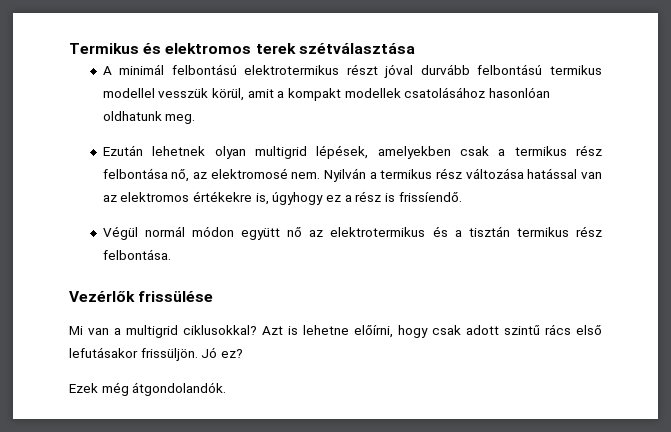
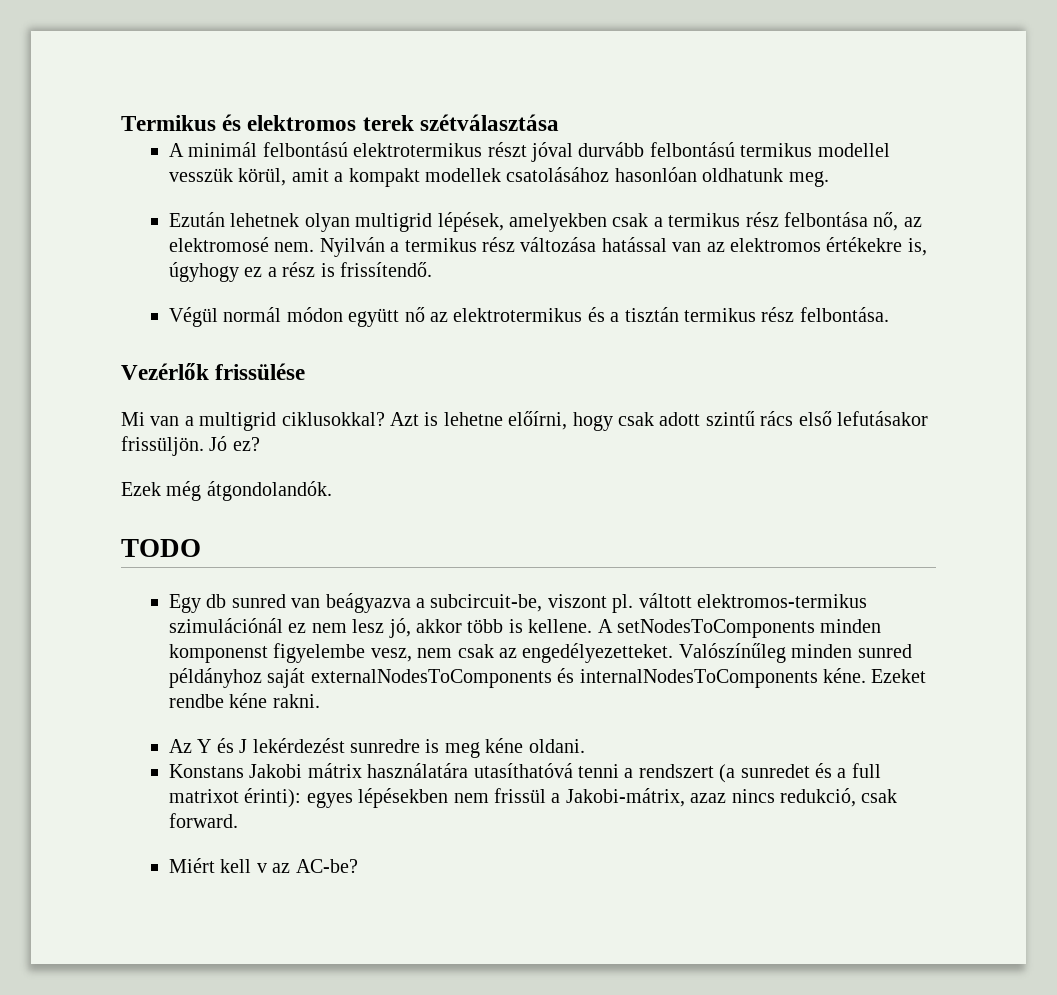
- Nyilván a termikus rész változása hatással van az elektromos értékekre is, úgyhogy ez a rész is frissíendő.
+ Nyilván a termikus rész változása hatással van az elektromos értékekre is, úgyhogy ez a rész is frissítendő.
+ TODO
+ Egy db sunred van beágyazva a subcircuit-be, viszont pl. váltott elektromos-termikus szimulációnál ez nem lesz jó, akkor több is kellene. A setNodesToComponents minden komponenst figyelembe vesz, nem csak az engedélyezetteket. Valószínűleg minden sunred példányhoz saját externalNodesToComponents és internalNodesToComponents kéne. Ezeket rendbe kéne rakni.
+ Az Y és J lekérdezést sunredre is meg kéne oldani.
+ Konstans Jakobi mátrix használatára utasíthatóvá tenni a rendszert (a sunredet és a full matrixot érinti): egyes lépésekben nem frissül a Jakobi-mátrix, azaz nincs redukció, csak forward.
+ Miért kell v az AC-be?

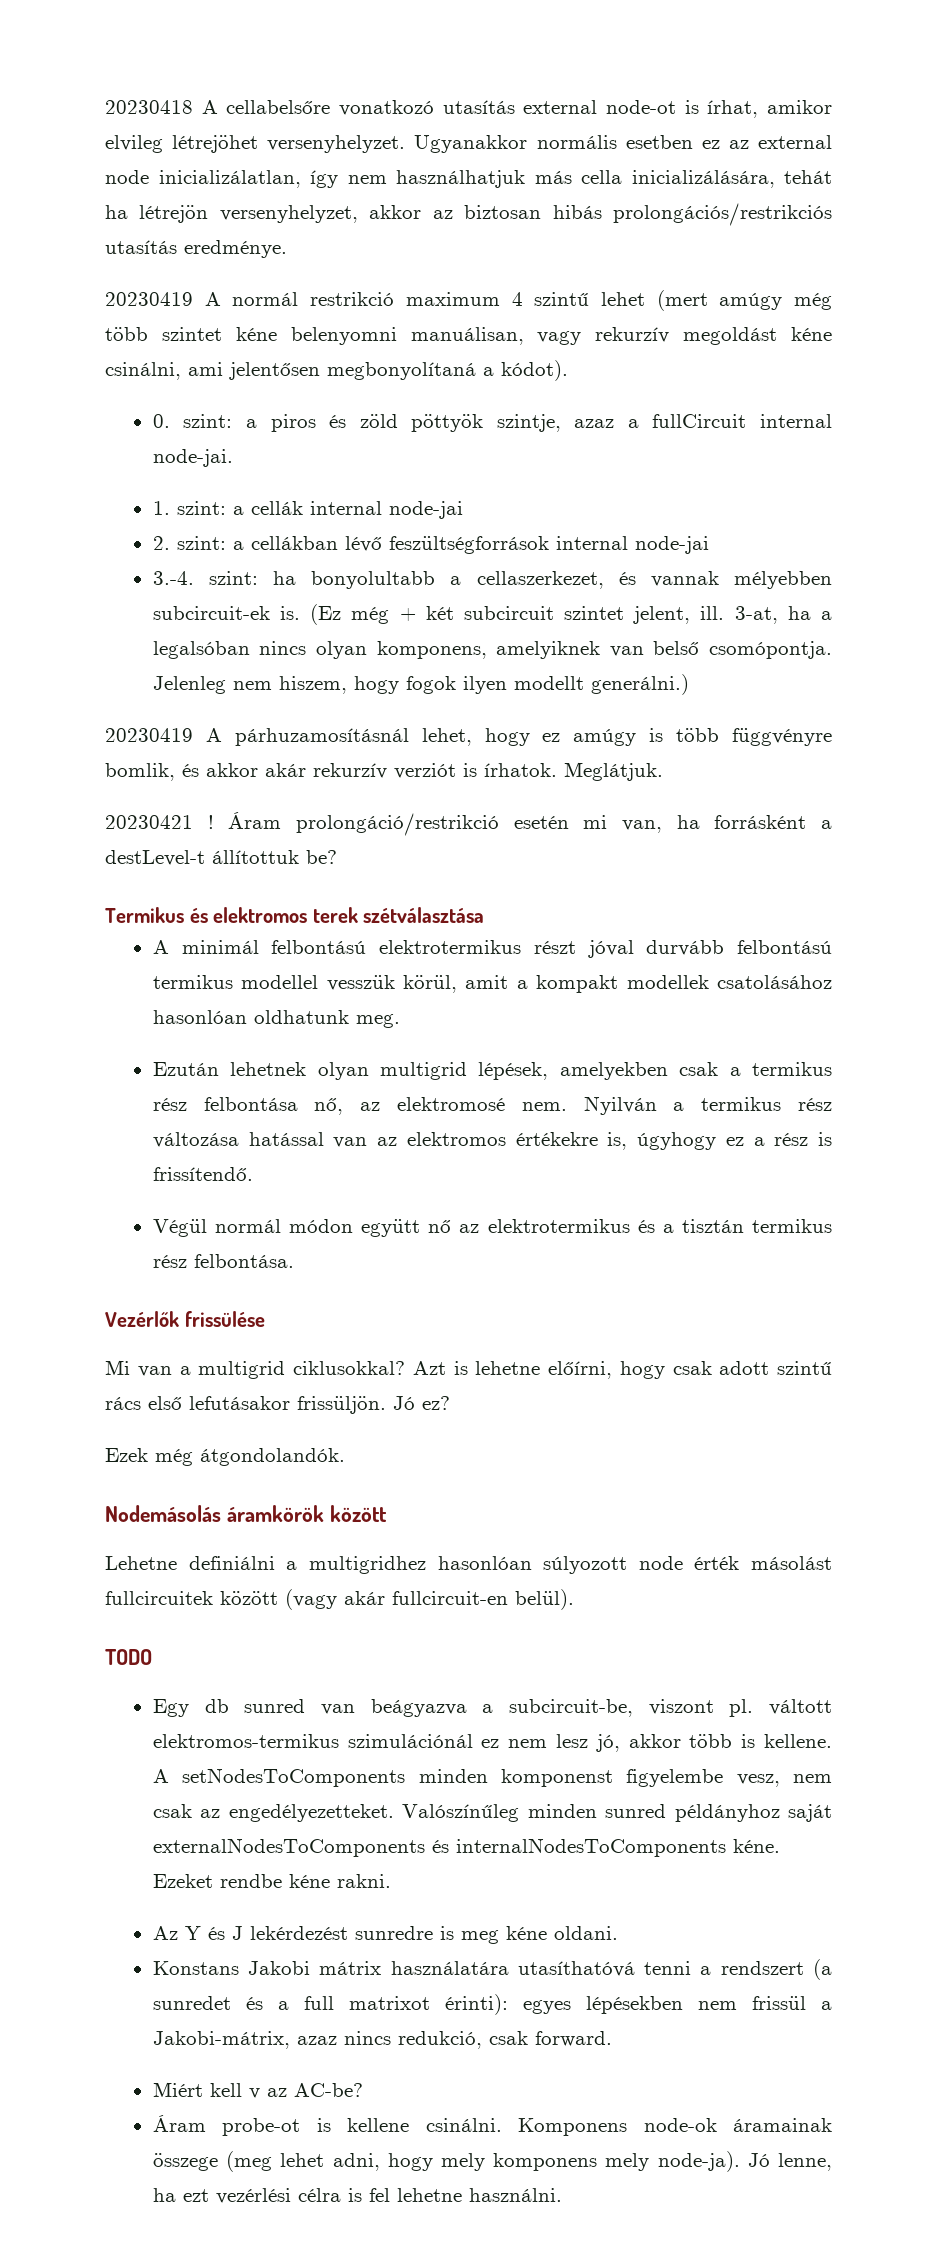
+ 20230418 A cellabelsőre vonatkozó utasítás external node-ot is írhat, amikor elvileg létrejöhet versenyhelyzet. Ugyanakkor normális esetben ez az external node inicializálatlan, így nem használhatjuk más cella inicializálására, tehát ha létrejön versenyhelyzet, akkor az biztosan hibás prolongációs/restrikciós utasítás eredménye.
+ 20230419 A normál restrikció maximum 4 szintű lehet (mert amúgy még több szintet kéne belenyomni manuálisan, vagy rekurzív megoldást kéne csinálni, ami jelentősen megbonyolítaná a kódot).
+ 0. szint: a piros és zöld pöttyök szintje, azaz a fullCircuit internal node-jai.
+ 1. szint: a cellák internal node-jai
+ 2. szint: a cellákban lévő feszültségforrások internal node-jai
+ 3.-4. szint: ha bonyolultabb a cellaszerkezet, és vannak mélyebben subcircuit-ek is. (Ez még + két subcircuit szintet jelent, ill. 3-at, ha a legalsóban nincs olyan komponens, amelyiknek van belső csomópontja. Jelenleg nem hiszem, hogy fogok ilyen modellt generálni.)
+ 20230419 A párhuzamosításnál lehet, hogy ez amúgy is több függvényre bomlik, és akkor akár rekurzív verziót is írhatok. Meglátjuk.
+ 20230421 ! Áram prolongáció/restrikció esetén mi van, ha forrásként a destLevel-t állítottuk be?
+ Nodemásolás áramkörök között
+ Lehetne definiálni a multigridhez hasonlóan súlyozott node érték másolást fullcircuitek között (vagy akár fullcircuit-en belül).
+ Áram probe-ot is kellene csinálni. Komponens node-ok áramainak összege (meg lehet adni, hogy mely komponens mely node-ja). Jó lenne, ha ezt vezérlési célra is fel lehetne használni.

